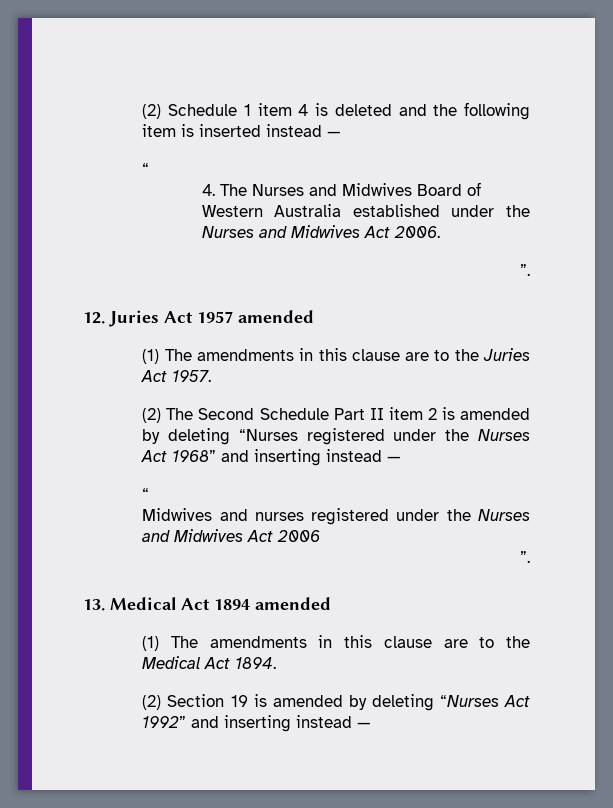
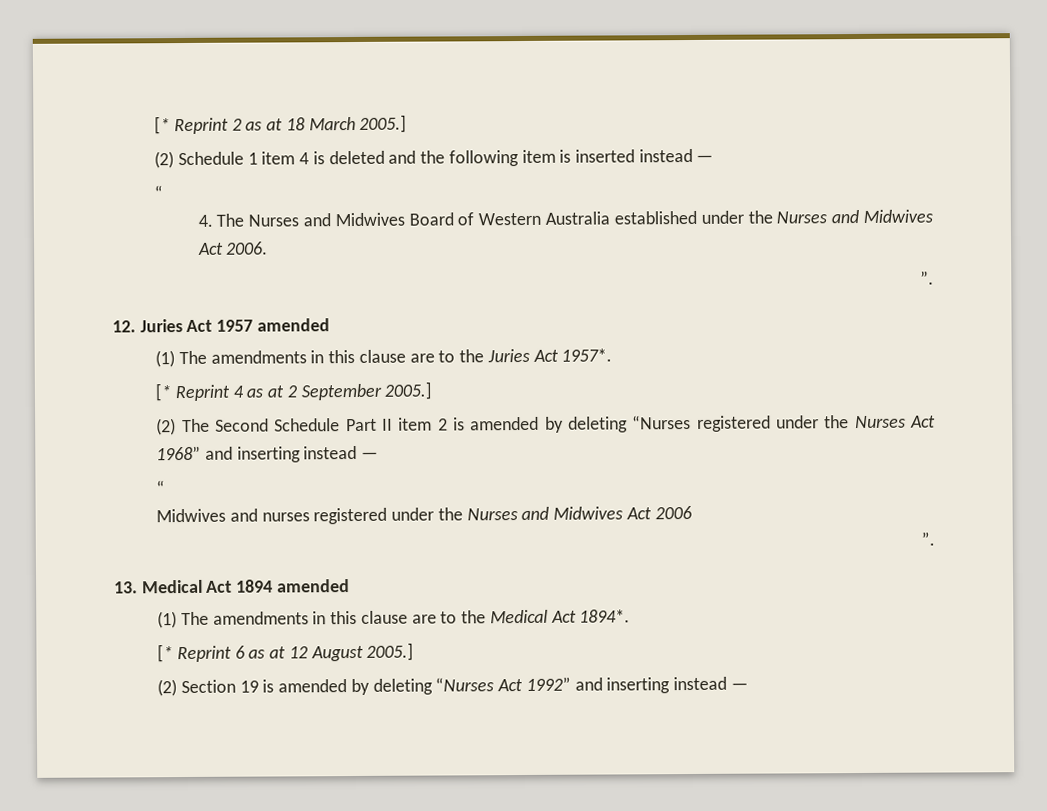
+ [* Reprint 2 as at 18 March 2005.]
- (1) The amendments in this clause are to the Juries Act 1957.
+ (1) The amendments in this clause are to the Juries Act 1957*.
+ [* Reprint 4 as at 2 September 2005.]
- (1) The amendments in this clause are to the Medical Act 1894.
+ (1) The amendments in this clause are to the Medical Act 1894*.
+ [* Reprint 6 as at 12 August 2005.]

